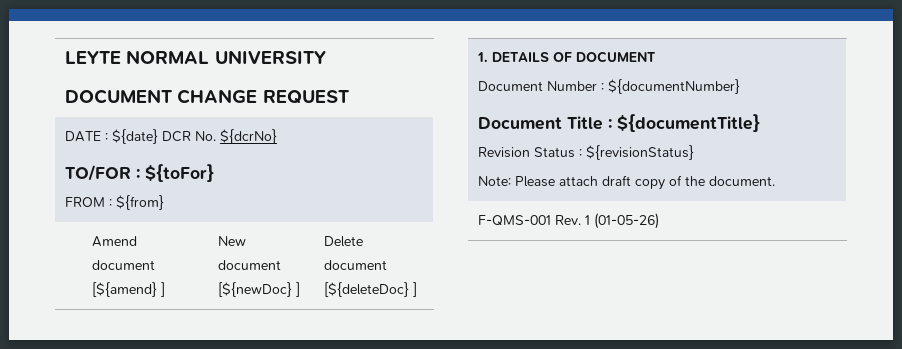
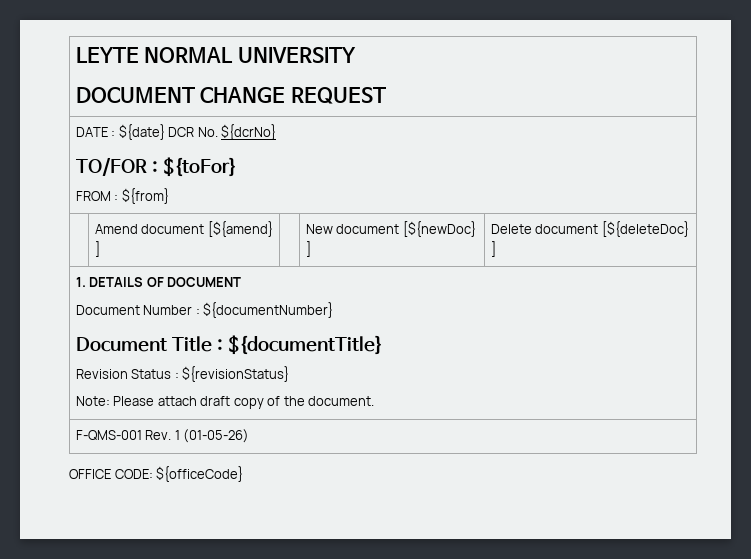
+ OFFICE CODE: ${officeCode}

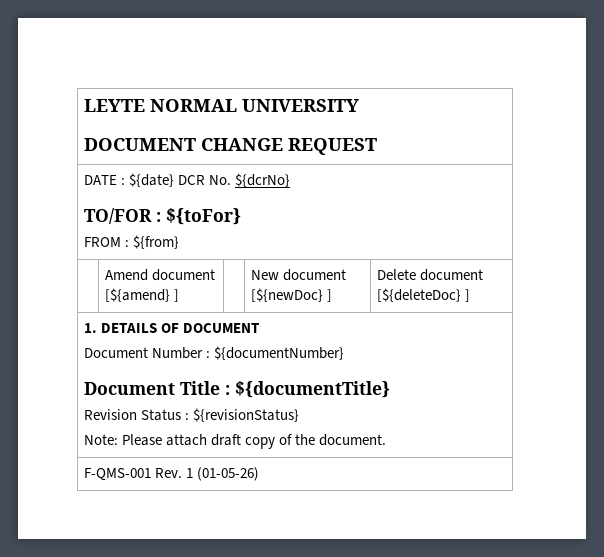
- OFFICE CODE: ${officeCode}

